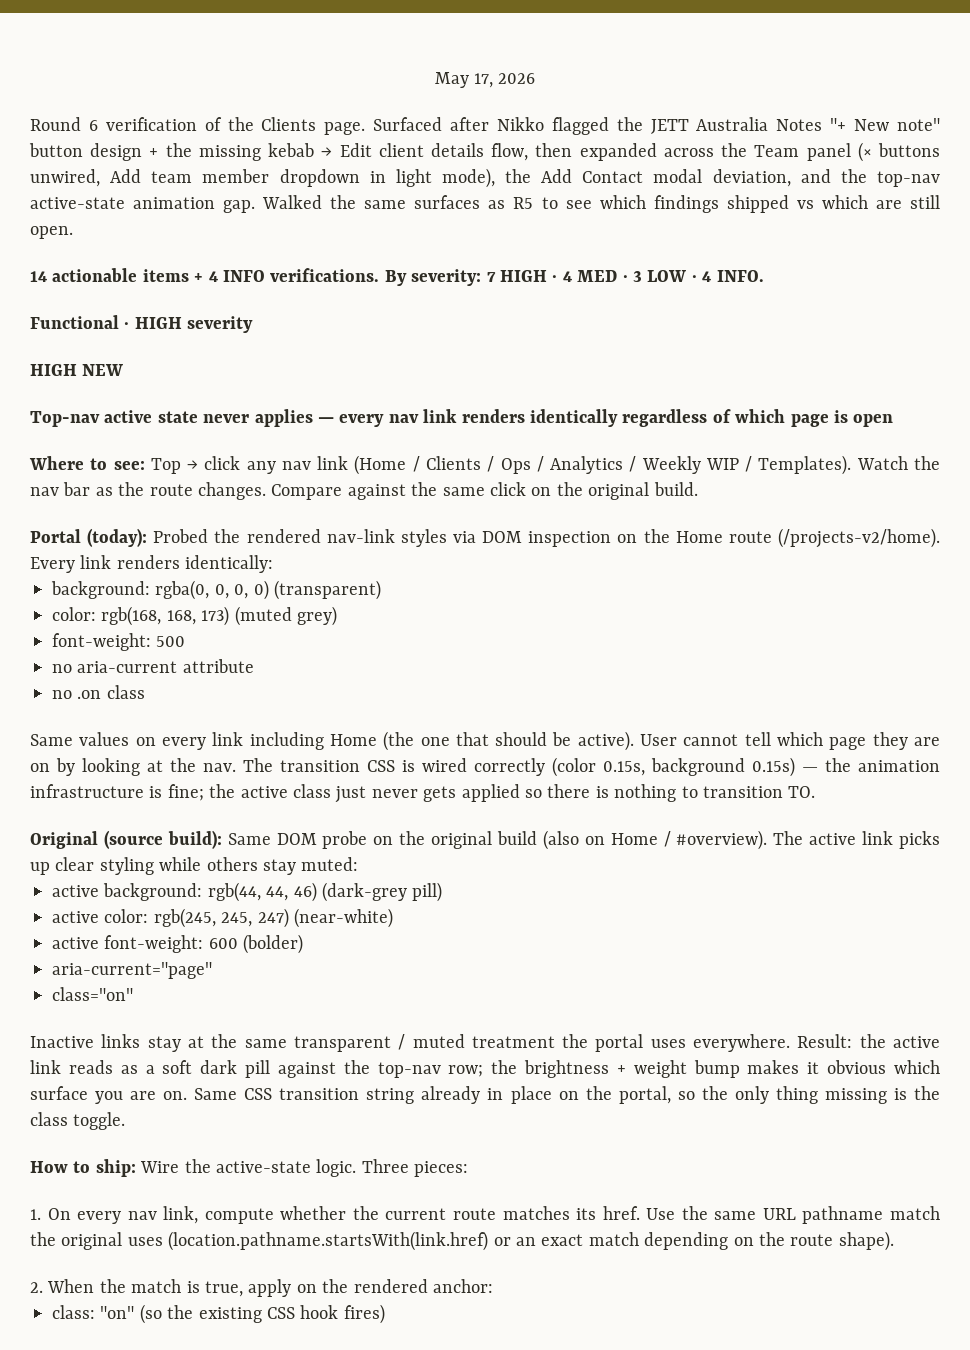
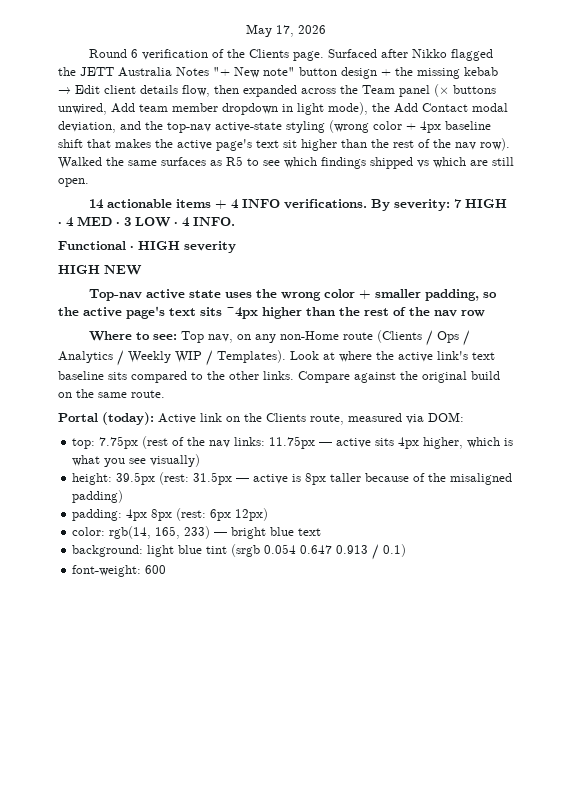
- Surfaced after Nikko flagged the JETT Australia Notes "+ New note" button design + the missing kebab → Edit client details flow, then expanded across the Team panel (× buttons unwired, Add team member dropdown in light mode), the Add Contact modal deviation, and the top-nav active-state animation gap.
+ Surfaced after Nikko flagged the JETT Australia Notes "+ New note" button design + the missing kebab → Edit client details flow, then expanded across the Team panel (× buttons unwired, Add team member dropdown in light mode), the Add Contact modal deviation, and the top-nav active-state styling (wrong color + 4px baseline shift that makes the active page's text sit higher than the rest of the nav row).
- Top-nav active state never applies — every nav link renders identically regardless of which page is open
- Where to see: Top → click any nav link (Home / Clients / Ops / Analytics / Weekly WIP / Templates).
+ Top-nav active state uses the wrong color + smaller padding, so the active page's text sits ~4px higher than the rest of the nav row
+ Where to see: Top nav, on any non-Home route (Clients / Ops / Analytics / Weekly WIP / Templates).
- Watch the nav bar as the route changes. Compare against the same click on the original build.
- Portal (today): Probed the rendered nav-link styles via DOM inspection on the Home route (/projects-v2/home). Every link renders identically:
- background: rgba(0, 0, 0, 0) (transparent)
- color: rgb(168, 168, 173) (muted grey)
- font-weight: 500
- no aria-current attribute
- no .on class
- Same values on every link including Home (the one that should be active). User cannot tell which page they are on by looking at the nav. The transition CSS is wired correctly (color 0.15s, background 0.15s) — the animation infrastructure is fine; the active class just never gets applied so there is nothing to transition TO.
- Original (source build): Same DOM probe on the original build (also on Home / #overview). The active link picks up clear styling while others stay muted:
- active background: rgb(44, 44, 46) (dark-grey pill)
- active color: rgb(245, 245, 247) (near-white)
- active font-weight: 600 (bolder)
- aria-current="page"
- class="on"
- Inactive links stay at the same transparent / muted treatment the portal uses everywhere. Result: the active link reads as a soft dark pill against the top-nav row; the brightness + weight bump makes it obvious which surface you are on. Same CSS transition string already in place on the portal, so the only thing missing is the class toggle.
- How to ship: Wire the active-state logic. Three pieces:
- 1. On every nav link, compute whether the current route matches its href. Use the same URL pathname match the original uses (location.pathname.startsWith(link.href) or an exact match depending on the route shape).
- 2. When the match is true, apply on the rendered anchor:
- class: "on" (so the existing CSS hook fires)
+ Look at where the active link's text baseline sits compared to the other links. Compare against the original build on the same route.
+ Portal (today): Active link on the Clients route, measured via DOM:
+ top: 7.75px (rest of the nav links: 11.75px — active sits 4px higher, which is what you see visually)
+ height: 39.5px (rest: 31.5px — active is 8px taller because of the misaligned padding)
+ padding: 4px 8px (rest: 6px 12px)
+ color: rgb(14, 165, 233) — bright blue text
+ background: light blue tint (srgb 0.054 0.647 0.913 / 0.1)
+ font-weight: 600

